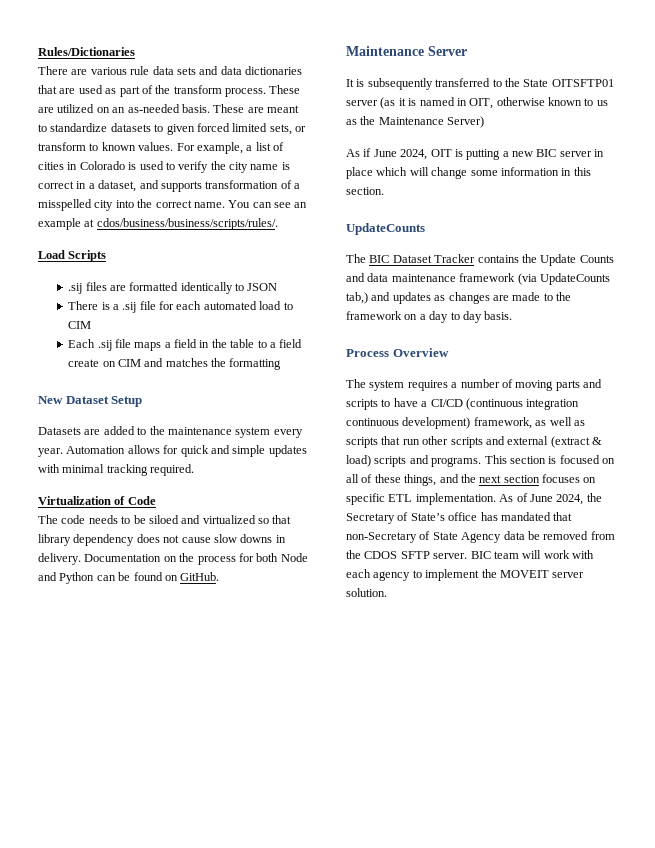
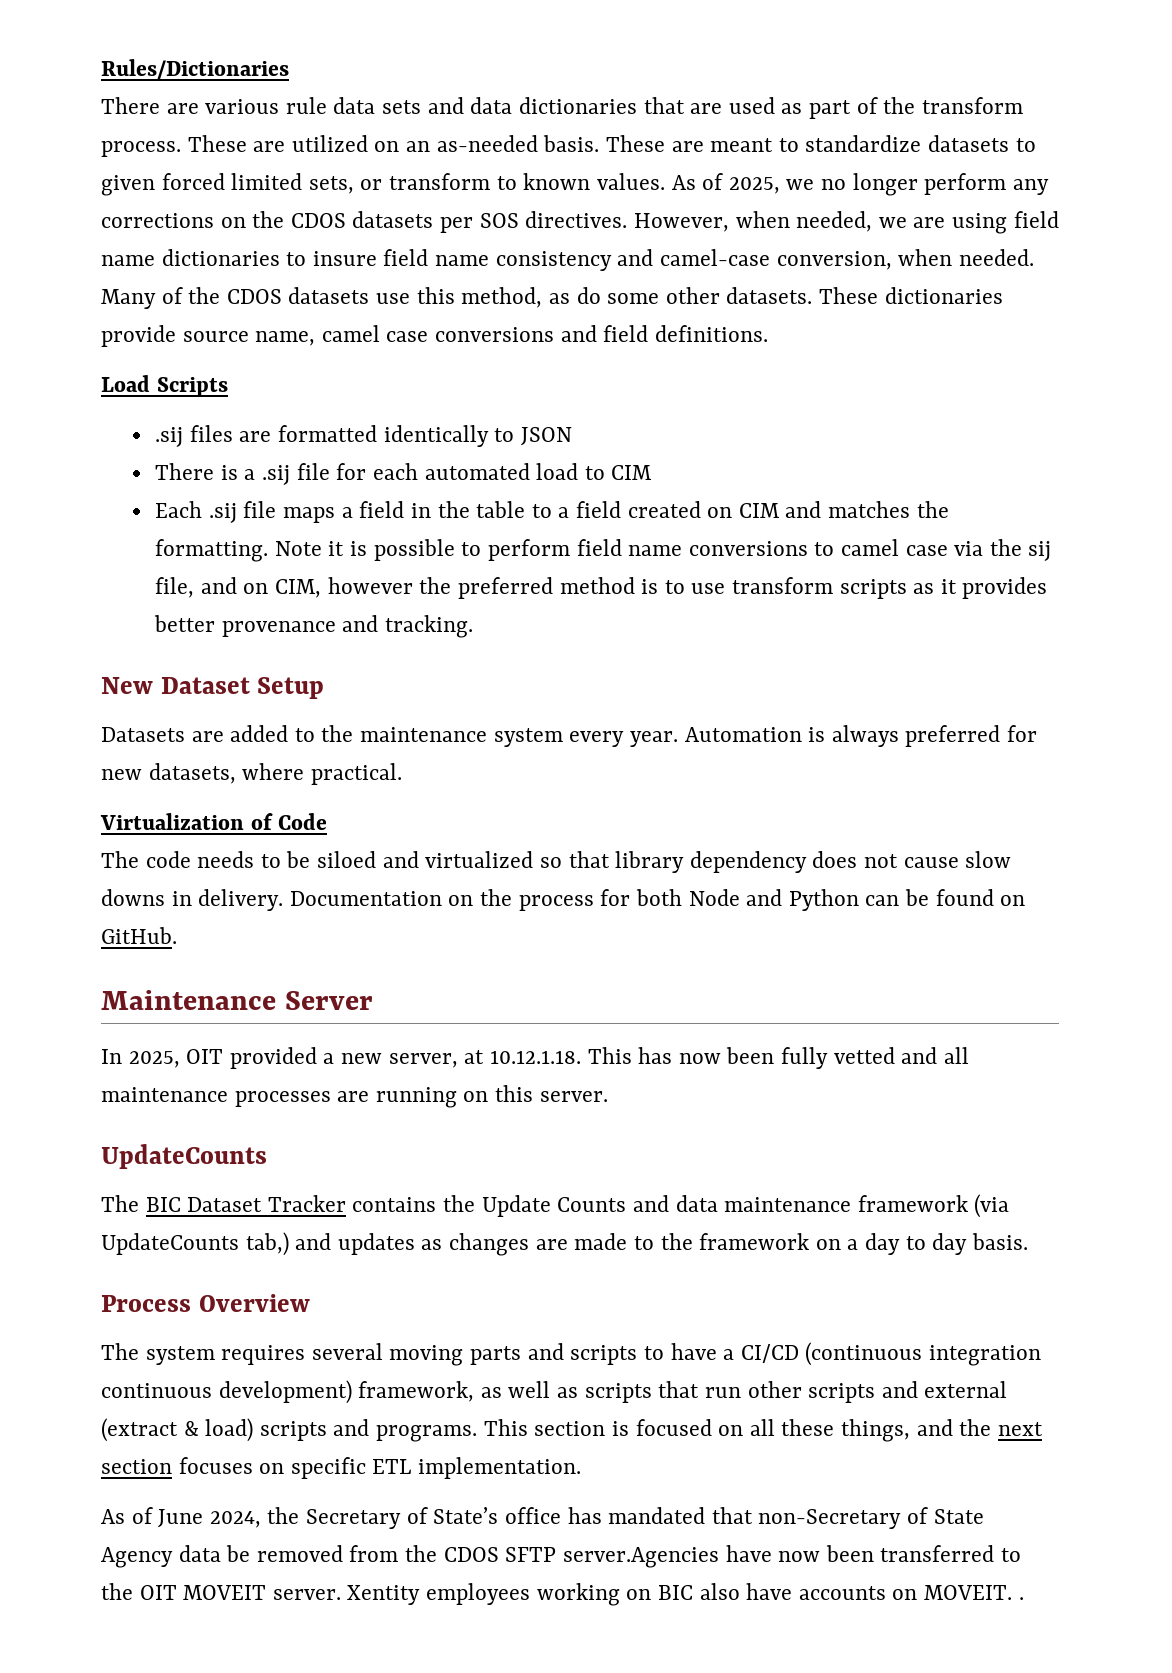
- For example, a list of cities in Colorado is used to verify the city name is correct in a dataset, and supports transformation of a misspelled city into the correct name. You can see an example at cdos/business/business/scripts/rules/.
+ As of 2025, we no longer perform any corrections on the CDOS datasets per SOS directives. However, when needed, we are using field name dictionaries to insure field name consistency and camel-case conversion, when needed. Many of the CDOS datasets use this method, as do some other datasets. These dictionaries provide source name, camel case conversions and field definitions.
- Each .sij file maps a field in the table to a field create on CIM and matches the formatting
+ Each .sij file maps a field in the table to a field created on CIM and matches the formatting. Note it is possible to perform field name conversions to camel case via the sij file, and on CIM, however the preferred method is to use transform scripts as it provides better provenance and tracking.
- Automation allows for quick and simple updates with minimal tracking required.
+ Automation is always preferred for new datasets, where practical.
- It is subsequently transferred to the State OITSFTP01 server (as it is named in OIT, otherwise known to us as the Maintenance Server)
- As if June 2024, OIT is putting a new BIC server in place which will change some information in this section.
+ In 2025, OIT provided a new server, at 10.12.1.18. This has now been fully vetted and all maintenance processes are running on this server.
- The system requires a number of moving parts and scripts to have a CI/CD (continuous integration continuous development) framework, as well as scripts that run other scripts and external (extract & load) scripts and programs.
+ The system requires several moving parts and scripts to have a CI/CD (continuous integration continuous development) framework, as well as scripts that run other scripts and external (extract & load) scripts and programs.
- This section is focused on all of these things, and the next section focuses on specific ETL implementation. As of June 2024, the Secretary of State’s office has mandated that non-Secretary of State Agency data be removed from the CDOS SFTP server. BIC team will work with each agency to implement the MOVEIT server solution.
+ This section is focused on all these things, and the next section focuses on specific ETL implementation.
+ As of June 2024, the Secretary of State’s office has mandated that non-Secretary of State Agency data be removed from the CDOS SFTP server.Agencies have now been transferred to the OIT MOVEIT server. Xentity employees working on BIC also have accounts on MOVEIT. .

